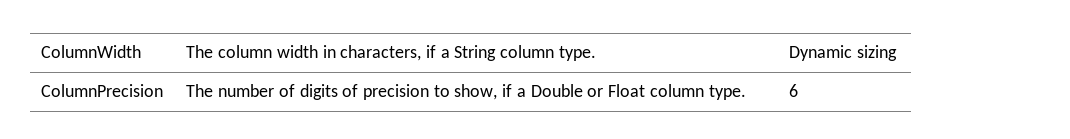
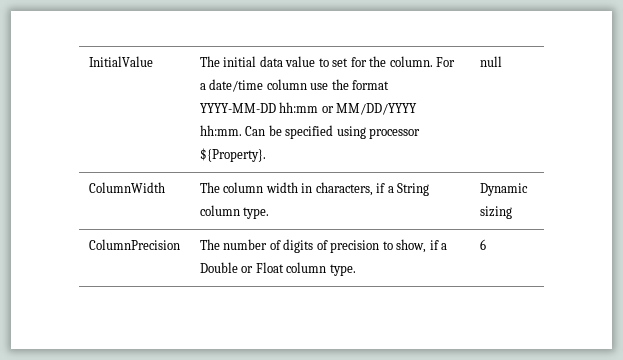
+ InitialValue | The initial data value to set for the column. For a date/time column use the format YYYY-MM-DD hh:mm or MM/DD/YYYY hh:mm. Can be specified using processor ${Property}. | null

